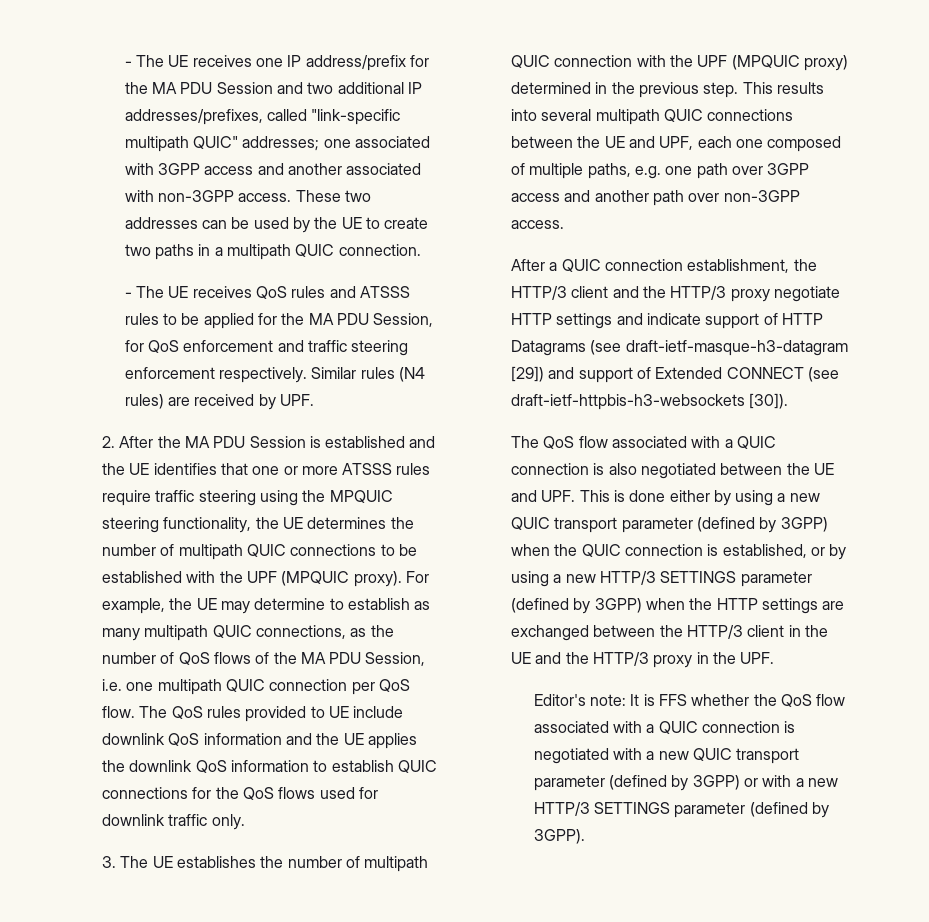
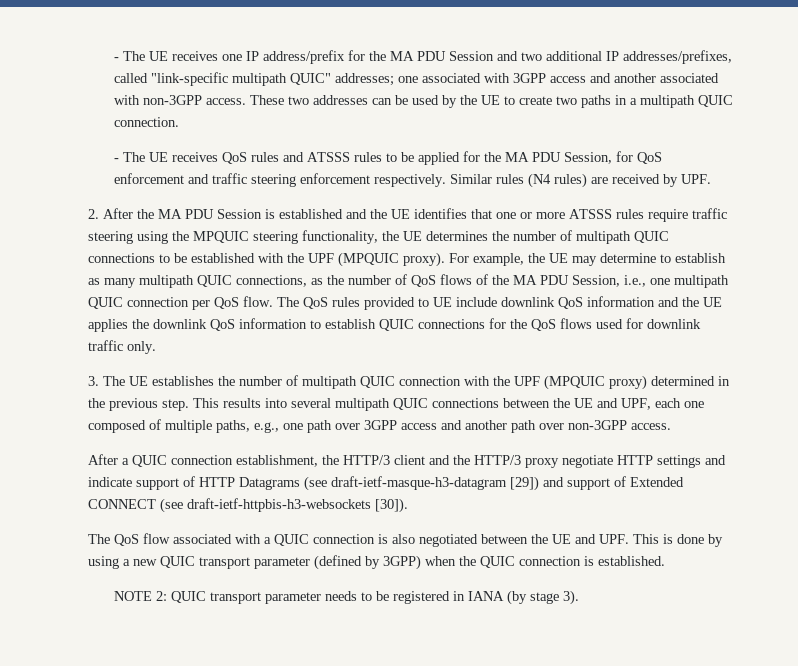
- For example, the UE may determine to establish as many multipath QUIC connections, as the number of QoS flows of the MA PDU Session, i.e. one multipath QUIC connection per QoS flow.
+ For example, the UE may determine to establish as many multipath QUIC connections, as the number of QoS flows of the MA PDU Session, i.e., one multipath QUIC connection per QoS flow.
- This results into several multipath QUIC connections between the UE and UPF, each one composed of multiple paths, e.g. one path over 3GPP access and another path over non-3GPP access.
+ This results into several multipath QUIC connections between the UE and UPF, each one composed of multiple paths, e.g., one path over 3GPP access and another path over non-3GPP access.
- The QoS flow associated with a QUIC connection is also negotiated between the UE and UPF. This is done either by using a new QUIC transport parameter (defined by 3GPP) when the QUIC connection is established, or by using a new HTTP/3 SETTINGS parameter (defined by 3GPP) when the HTTP settings are exchanged between the HTTP/3 client in the UE and the HTTP/3 proxy in the UPF.
- Editor's note: It is FFS whether the QoS flow associated with a QUIC connection is negotiated with a new QUIC transport parameter (defined by 3GPP) or with a new HTTP/3 SETTINGS parameter (defined by 3GPP).
+ The QoS flow associated with a QUIC connection is also negotiated between the UE and UPF. This is done by using a new QUIC transport parameter (defined by 3GPP) when the QUIC connection is established.
+ NOTE 2: QUIC transport parameter needs to be registered in IANA (by stage 3).

